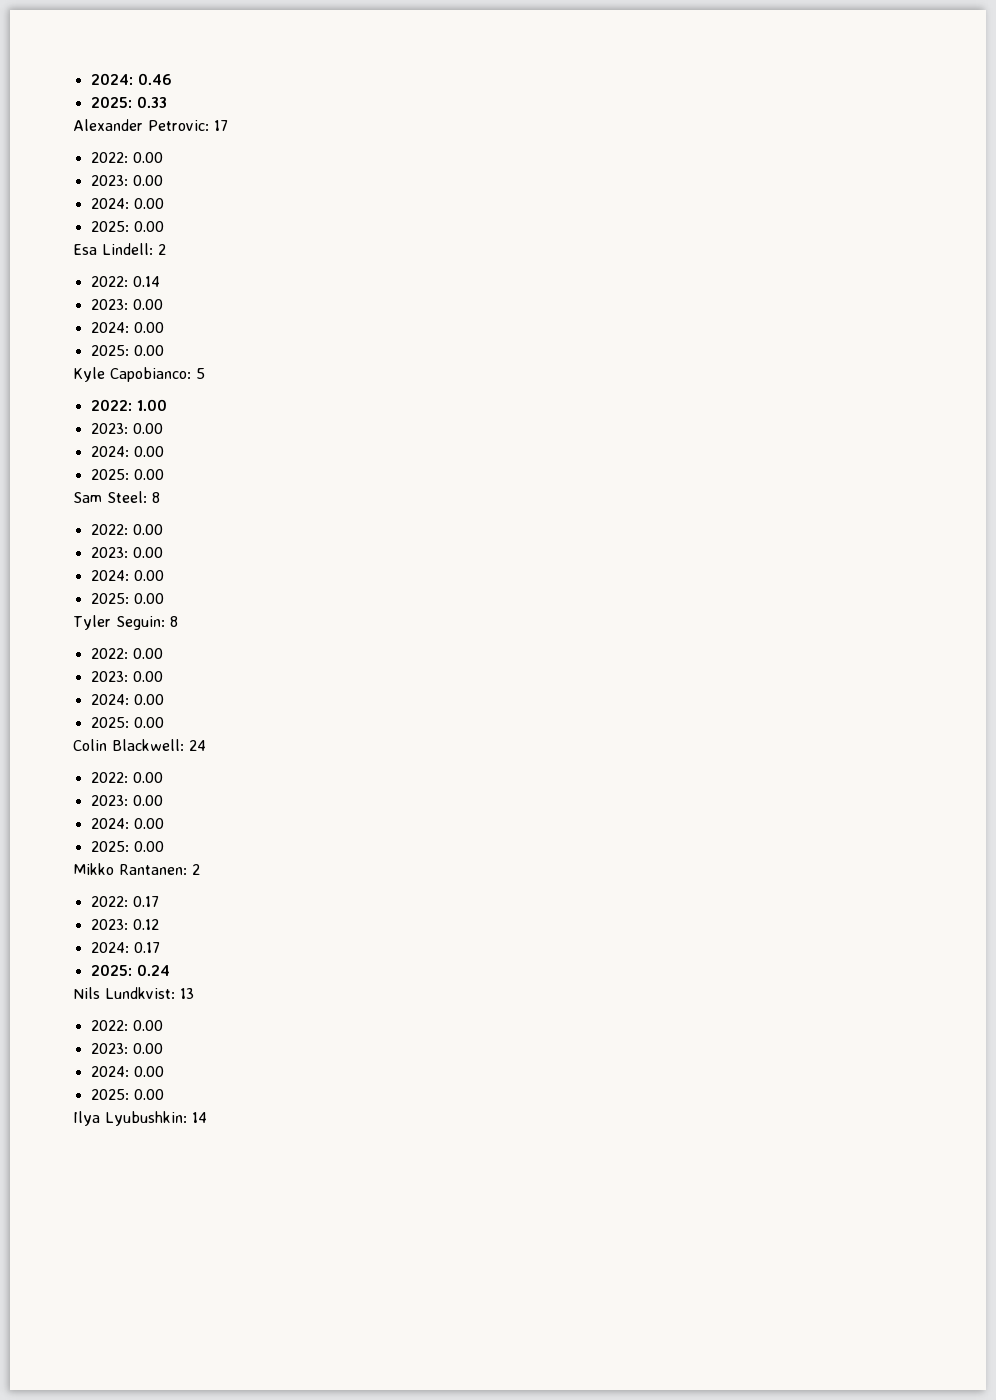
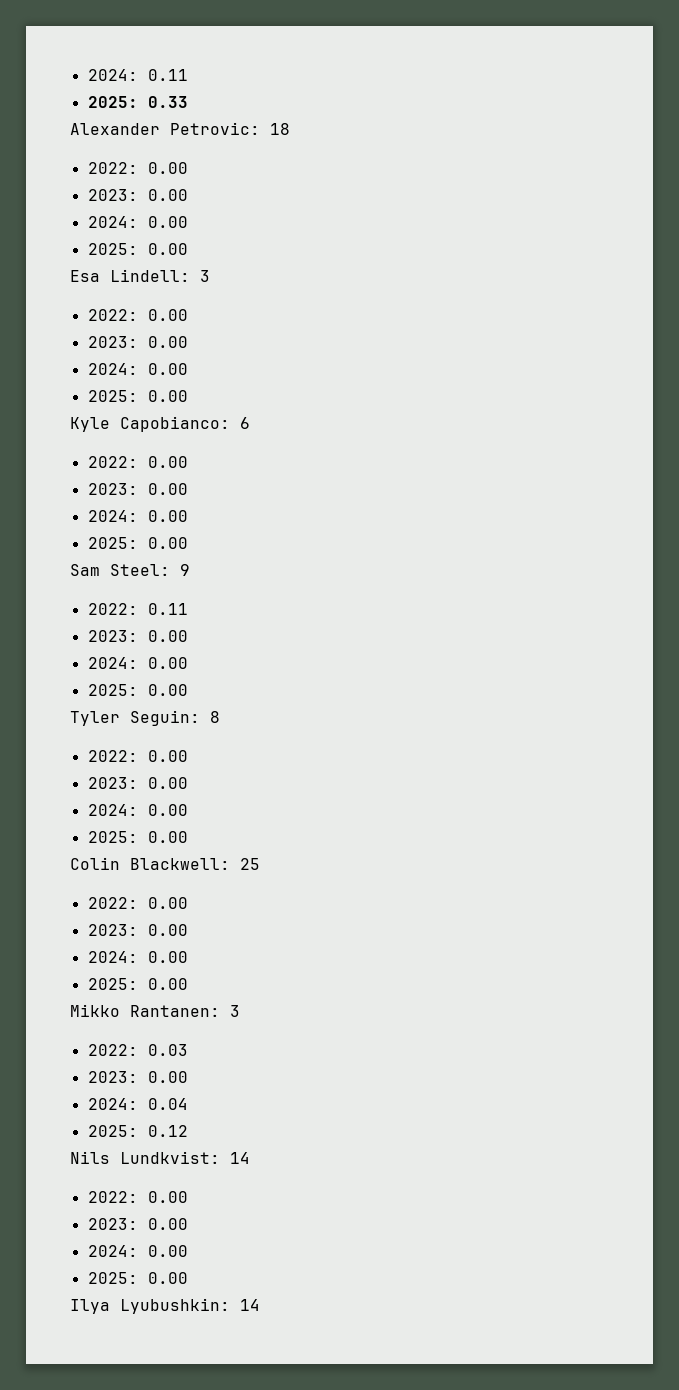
- 2024: 0.46
+ 2024: 0.11
- Alexander Petrovic: 17
+ Alexander Petrovic: 18
- Esa Lindell: 2
- 2022: 0.14
+ Esa Lindell: 3
+ 2022: 0.00
- Kyle Capobianco: 5
- 2022: 1.00
+ Kyle Capobianco: 6
+ 2022: 0.00
- Sam Steel: 8
- 2022: 0.00
+ Sam Steel: 9
+ 2022: 0.11
- Colin Blackwell: 24
+ Colin Blackwell: 25
- Mikko Rantanen: 2
- 2022: 0.17
- 2023: 0.12
- 2024: 0.17
- 2025: 0.24
+ Mikko Rantanen: 3
+ 2022: 0.03
+ 2023: 0.00
+ 2024: 0.04
+ 2025: 0.12
- Nils Lundkvist: 13
+ Nils Lundkvist: 14

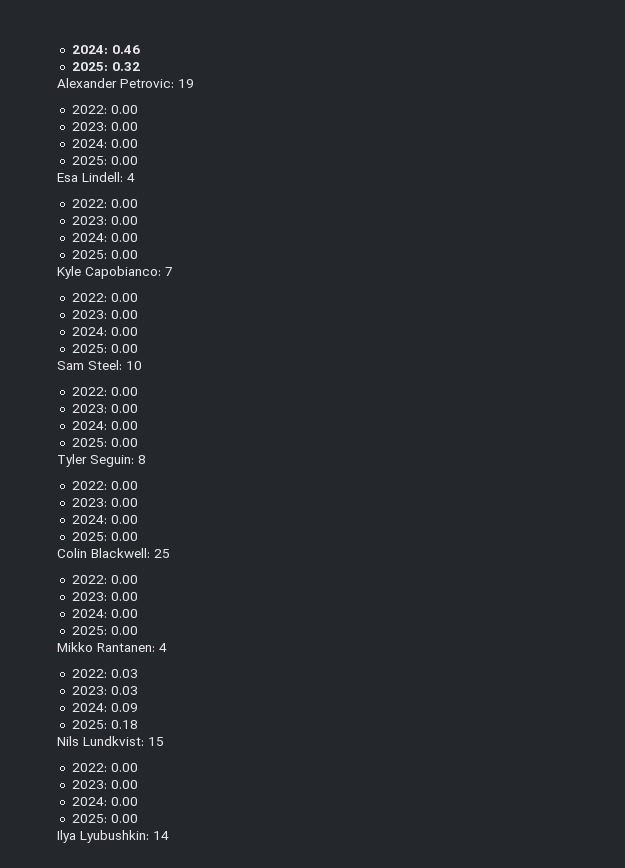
- 2024: 0.11
- 2025: 0.33
+ 2024: 0.46
+ 2025: 0.32
- Alexander Petrovic: 18
+ Alexander Petrovic: 19
- Esa Lindell: 3
+ Esa Lindell: 4
- Kyle Capobianco: 6
+ Kyle Capobianco: 7
- Sam Steel: 9
- 2022: 0.11
+ Sam Steel: 10
+ 2022: 0.00
- Mikko Rantanen: 3
+ Mikko Rantanen: 4
  2022: 0.03
- 2023: 0.00
- 2024: 0.04
- 2025: 0.12
+ 2023: 0.03
+ 2024: 0.09
+ 2025: 0.18
- Nils Lundkvist: 14
+ Nils Lundkvist: 15

